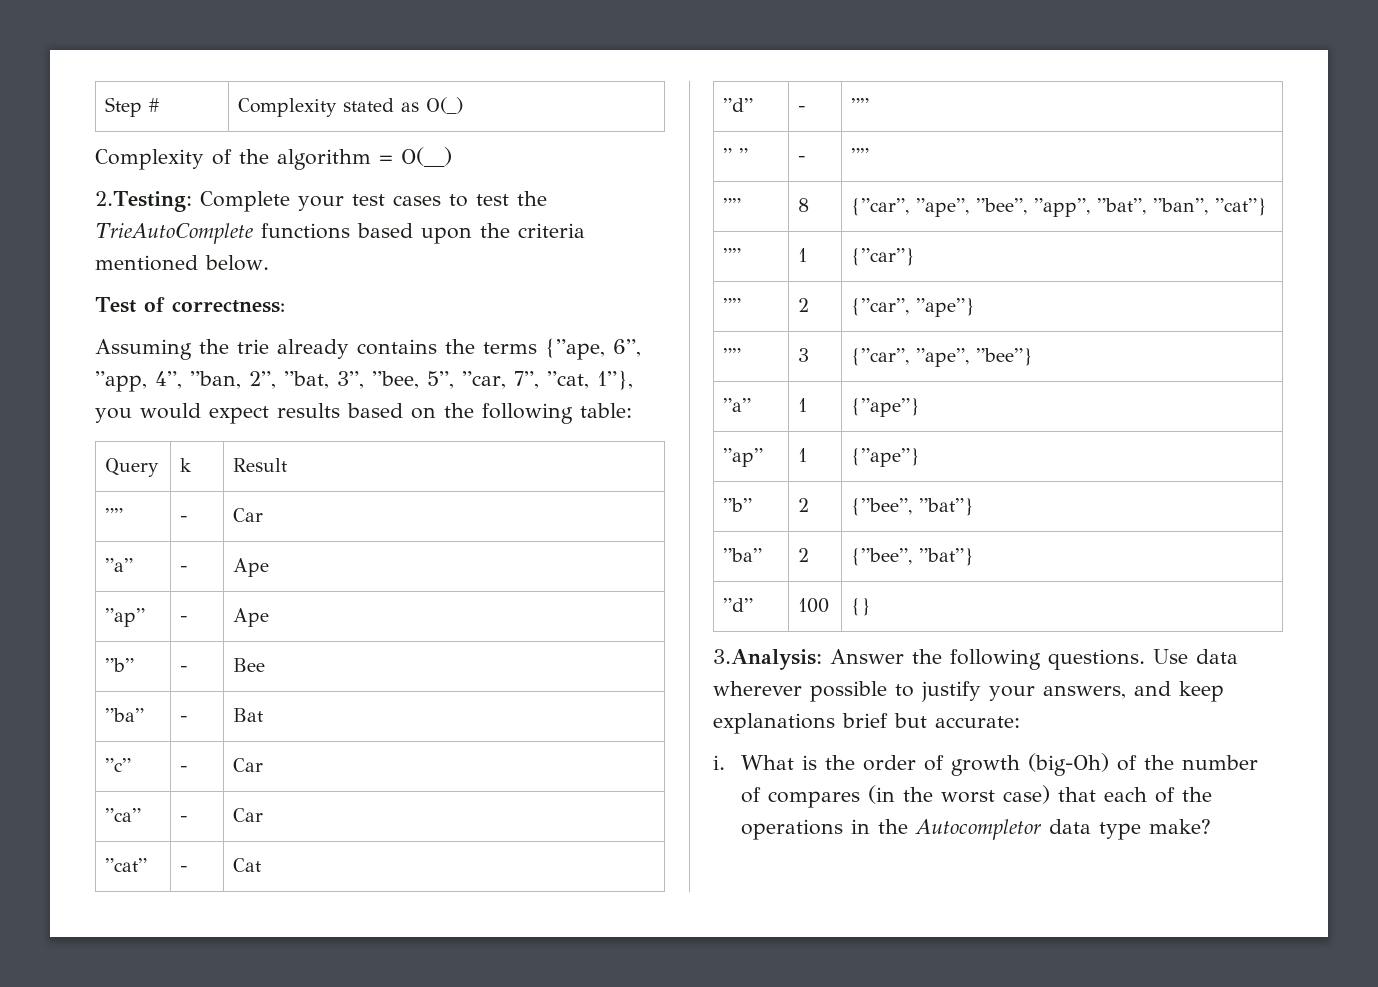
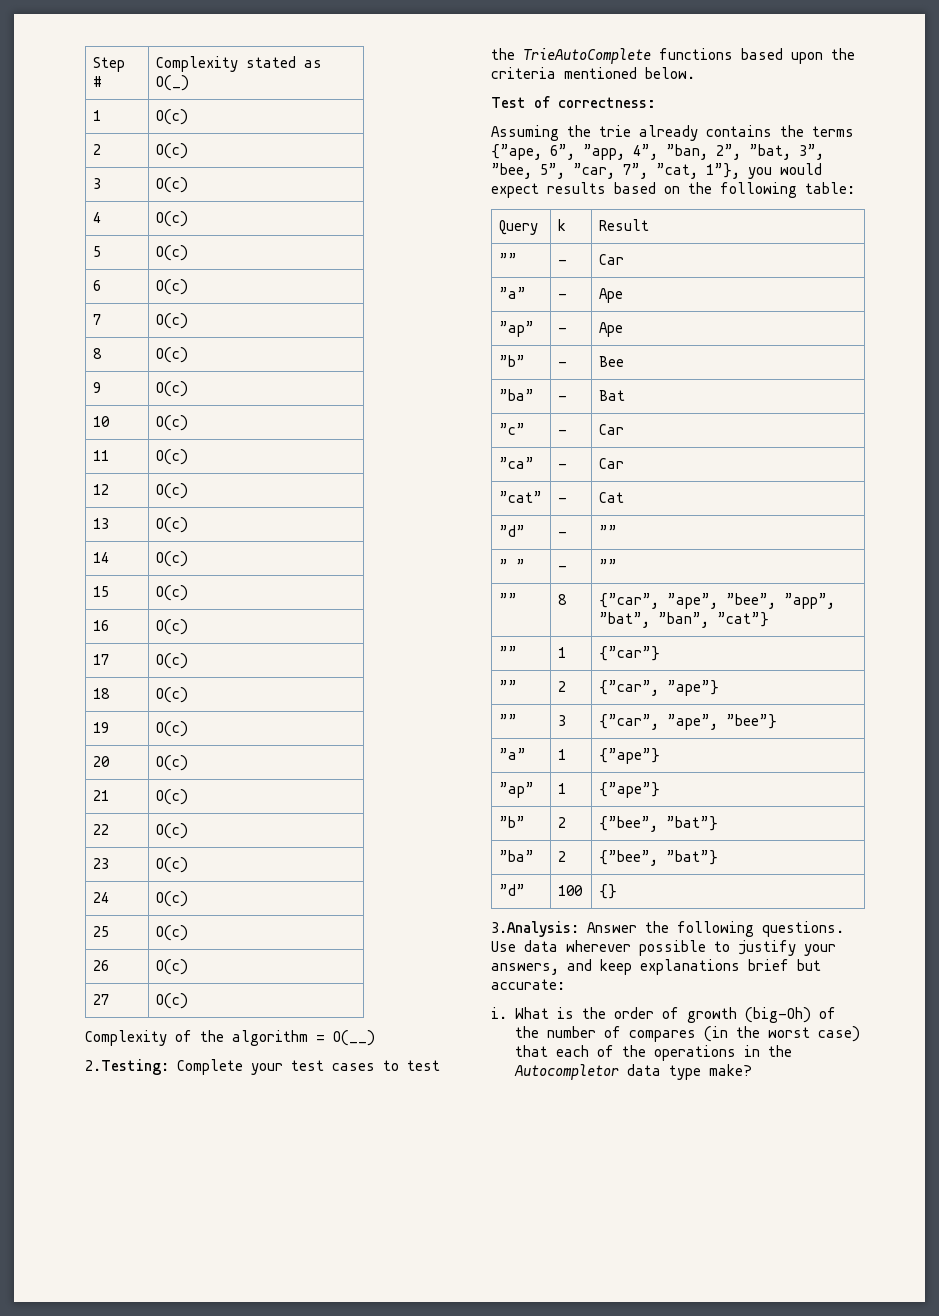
+ 1 | O(c)
+ 2 | O(c)
+ 3 | O(c)
+ 4 | O(c)
+ 5 | O(c)
+ 6 | O(c)
+ 7 | O(c)
+ 8 | O(c)
+ 9 | O(c)
+ 10 | O(c)
+ 11 | O(c)
+ 12 | O(c)
+ 13 | O(c)
+ 14 | O(c)
+ 15 | O(c)
+ 16 | O(c)
+ 17 | O(c)
+ 18 | O(c)
+ 19 | O(c)
+ 20 | O(c)
+ 21 | O(c)
+ 22 | O(c)
+ 23 | O(c)
+ 24 | O(c)
+ 25 | O(c)
+ 26 | O(c)
+ 27 | O(c)

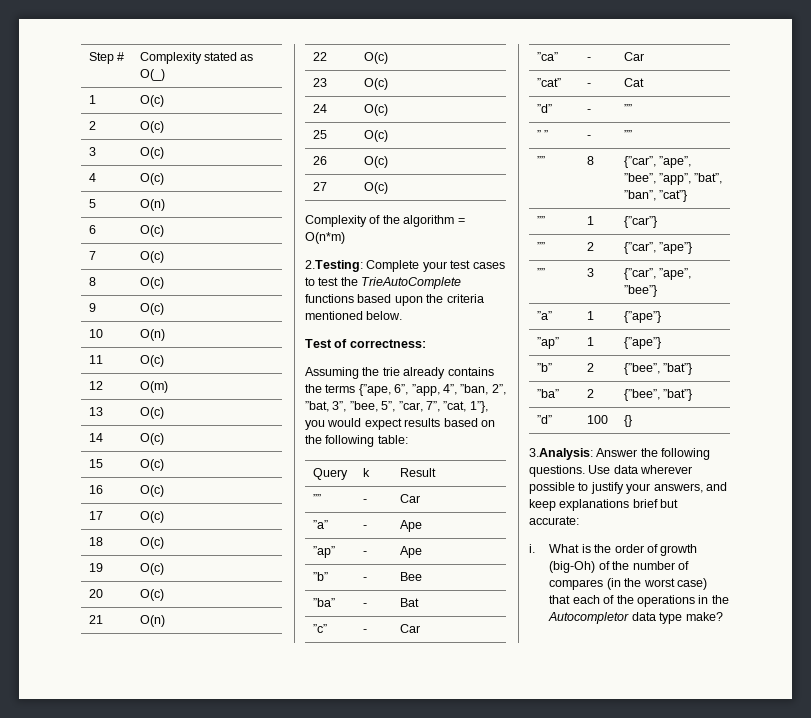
- 5 | O(c)
+ 5 | O(n)
- 10 | O(c)
+ 10 | O(n)
- 12 | O(c)
+ 12 | O(m)
- 21 | O(c)
+ 21 | O(n)
- Complexity of the algorithm = O(__)
+ Complexity of the algorithm = O(n*m)

